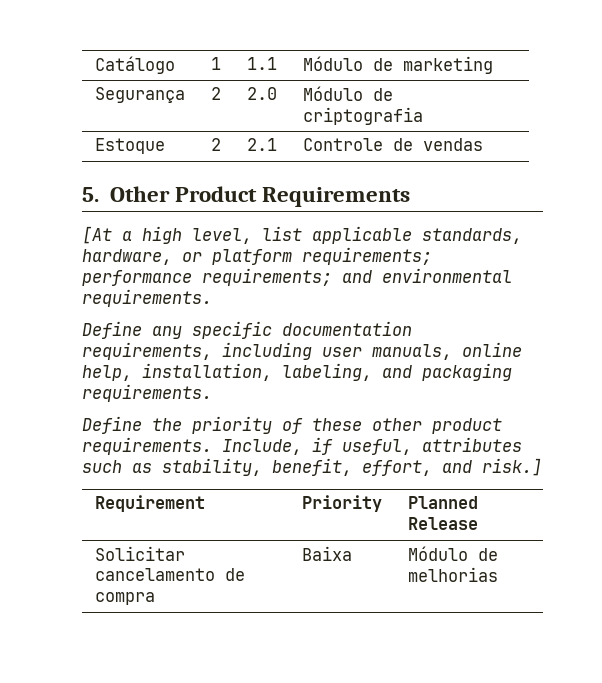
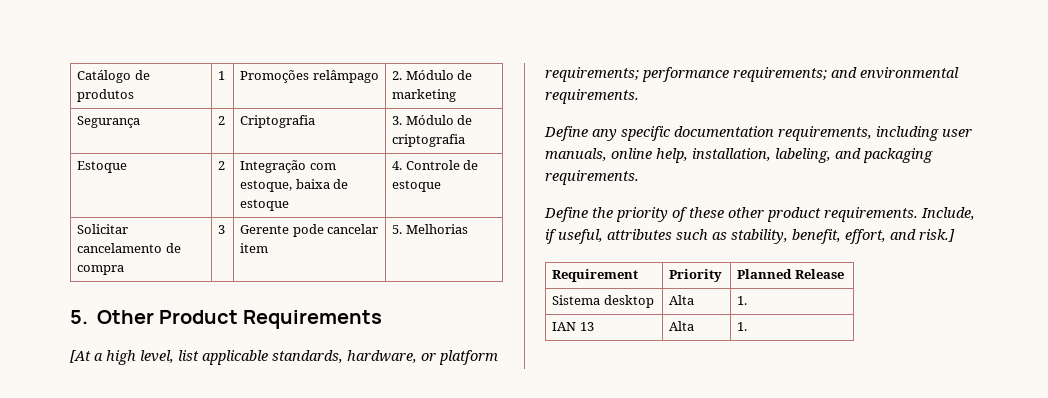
- Catálogo | 1 | 1.1 | Módulo de marketing
+ Catálogo de produtos | 1 | Promoções relâmpago | 2. Módulo de marketing
- Segurança | 2 | 2.0 | Módulo de criptografia
+ Segurança | 2 | Criptografia | 3. Módulo de criptografia
- Estoque | 2 | 2.1 | Controle de vendas
+ Estoque | 2 | Integração com estoque, baixa de estoque | 4. Controle de estoque
+ Solicitar cancelamento de compra | 3 | Gerente pode cancelar item | 5. Melhorias
- Solicitar cancelamento de compra | Baixa | Módulo de melhorias
+ Sistema desktop | Alta | 1.
+ IAN 13 | Alta | 1.

